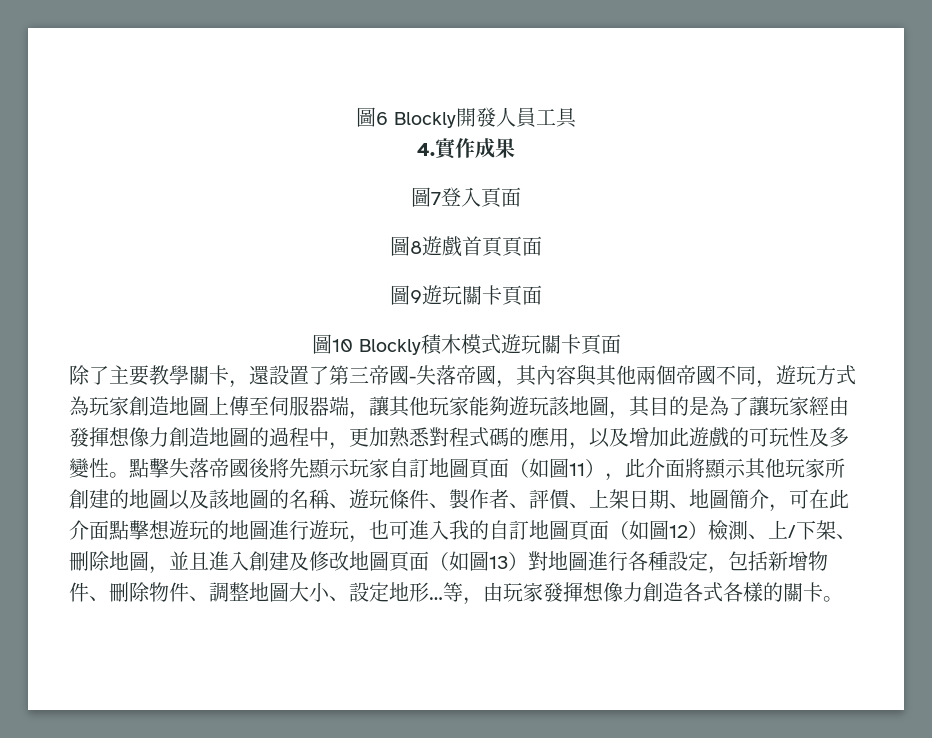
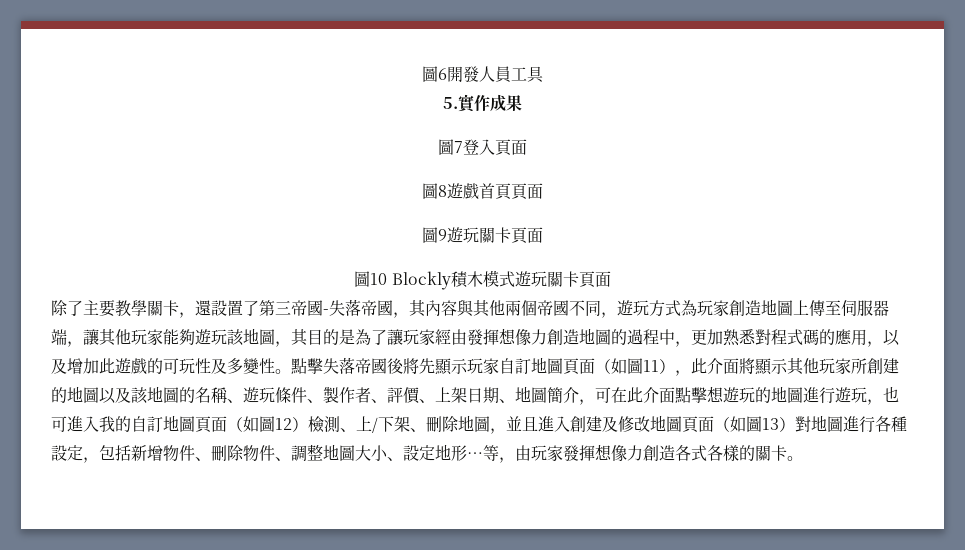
- 圖6 Blockly開發人員工具
+ 圖6開發人員工具
- 4.實作成果
+ 5.實作成果

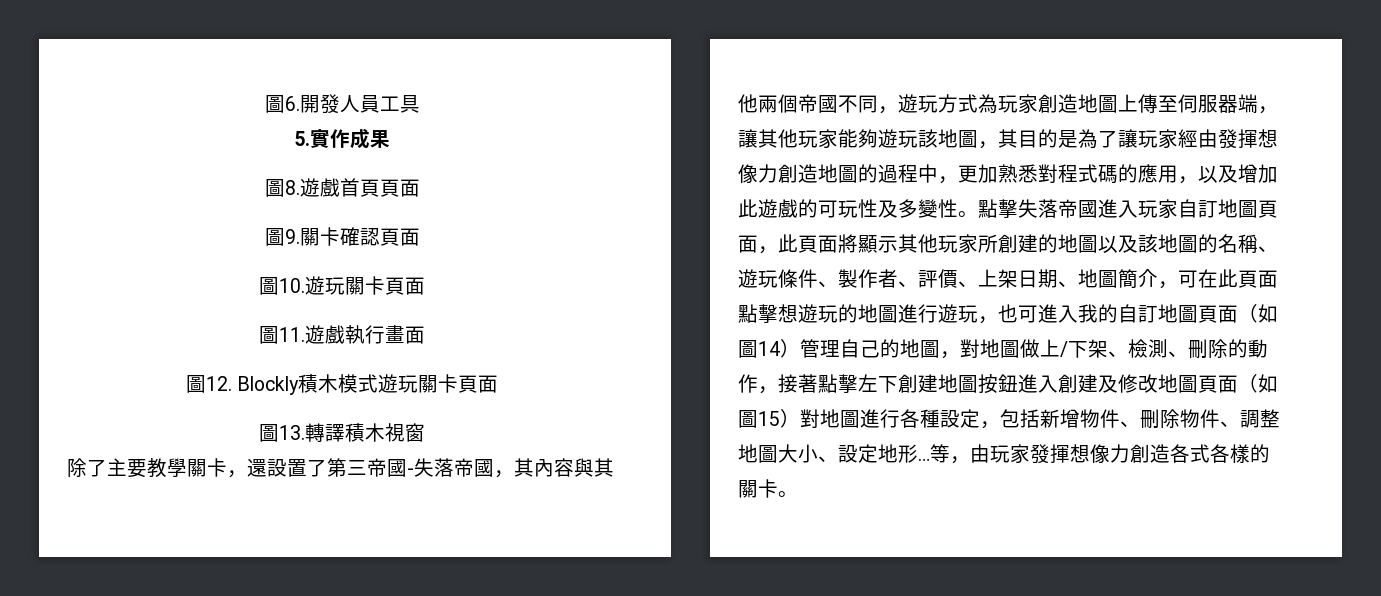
- 圖6開發人員工具
+ 圖6.開發人員工具
- 圖7登入頁面
- 圖8遊戲首頁頁面
+ 圖8.遊戲首頁頁面
- 圖9遊玩關卡頁面
- 圖10 Blockly積木模式遊玩關卡頁面
+ 圖9.關卡確認頁面
+ 圖10.遊玩關卡頁面
+ 圖11.遊戲執行畫面
+ 圖12. Blockly積木模式遊玩關卡頁面
+ 圖13.轉譯積木視窗
- 點擊失落帝國後將先顯示玩家自訂地圖頁面（如圖11），此介面將顯示其他玩家所創建的地圖以及該地圖的名稱、遊玩條件、製作者、評價、上架日期、地圖簡介，可在此介面點擊想遊玩的地圖進行遊玩，也可進入我的自訂地圖頁面（如圖12）檢測、上/下架、刪除地圖，並且進入創建及修改地圖頁面（如圖13）對地圖進行各種設定，包括新增物件、刪除物件、調整地圖大小、設定地形…
+ 點擊失落帝國進入玩家自訂地圖頁面，此頁面將顯示其他玩家所創建的地圖以及該地圖的名稱、遊玩條件、製作者、評價、上架日期、地圖簡介，可在此頁面點擊想遊玩的地圖進行遊玩，也可進入我的自訂地圖頁面（如圖14）管理自己的地圖，對地圖做上/下架、檢測、刪除的動作，接著點擊左下創建地圖按鈕進入創建及修改地圖頁面（如圖15）對地圖進行各種設定，包括新增物件、刪除物件、調整地圖大小、設定地形…

